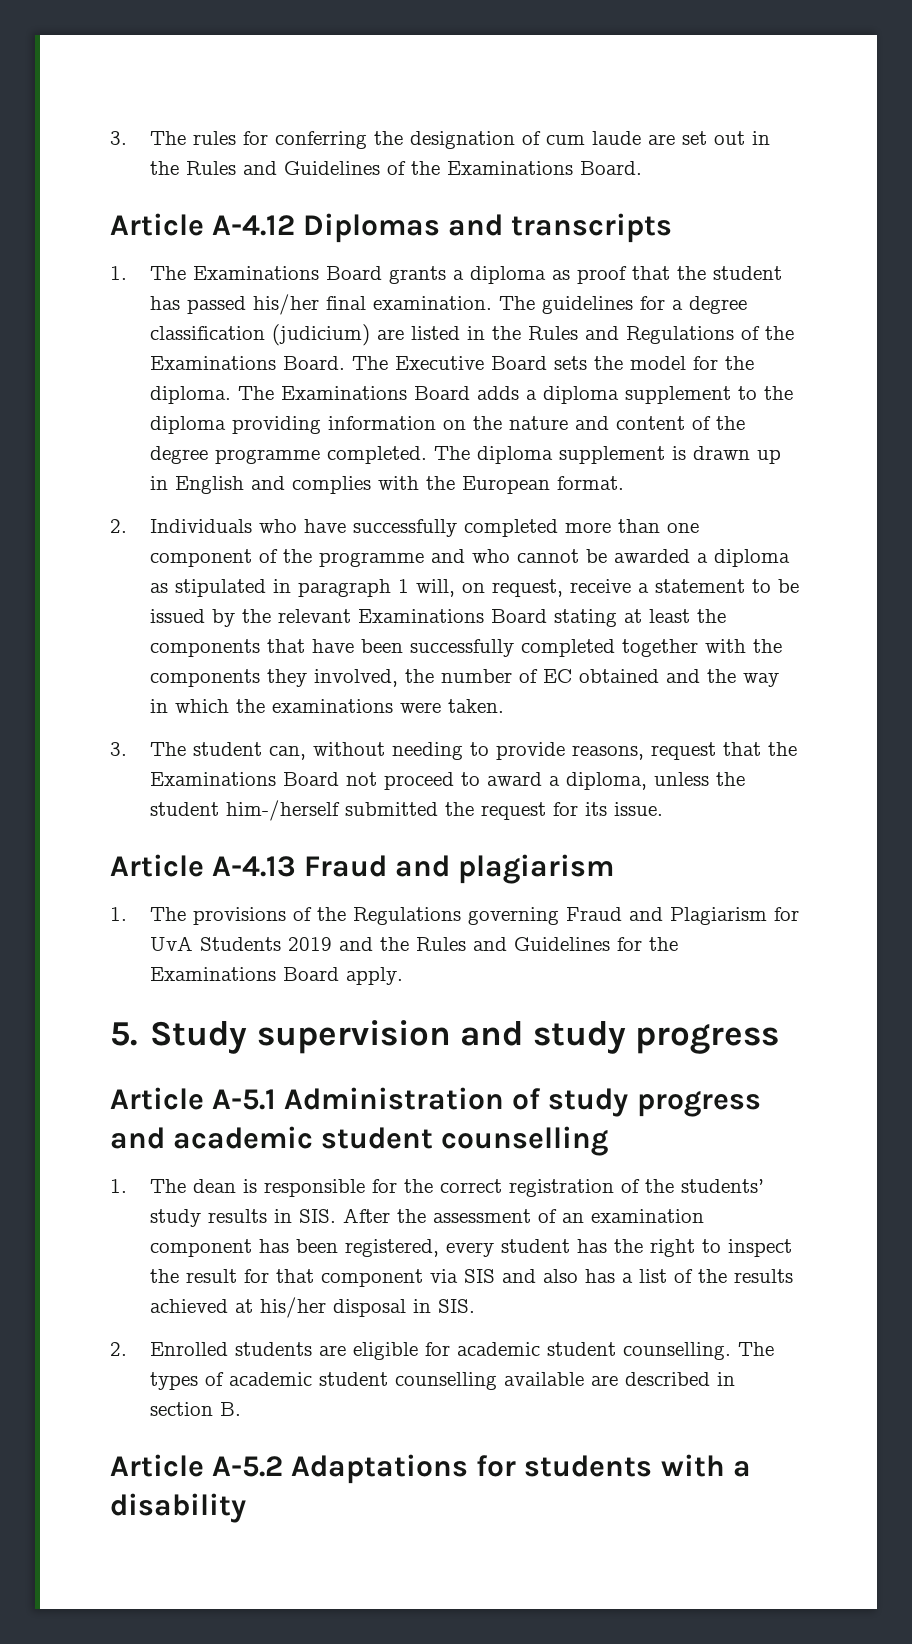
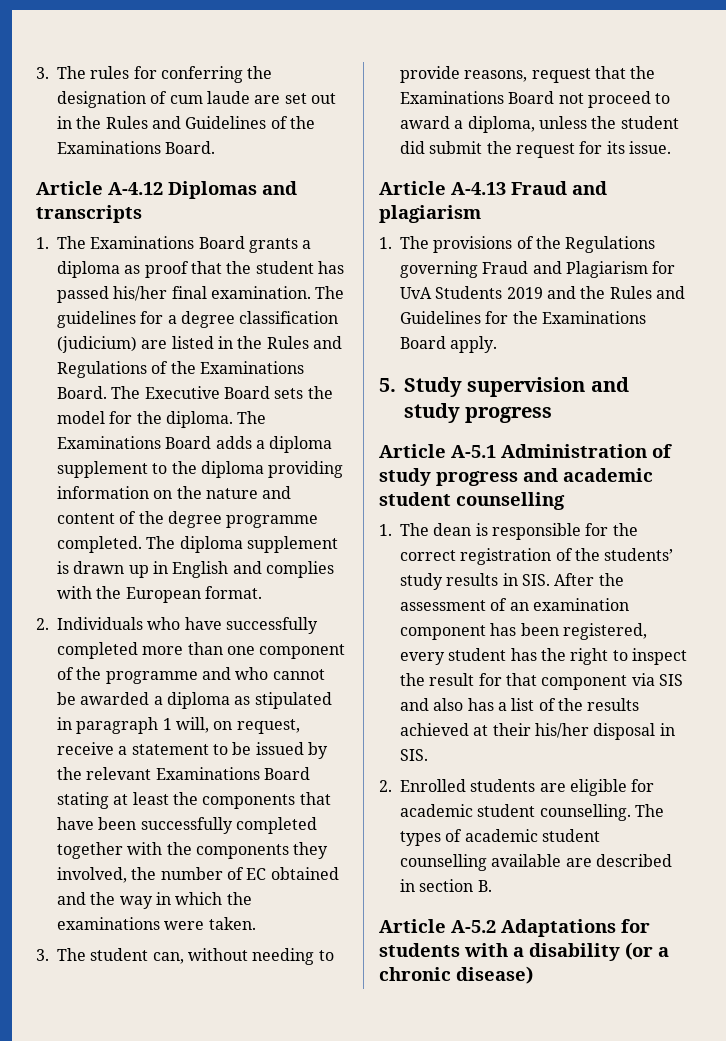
- 3. The student can, without needing to provide reasons, request that the Examinations Board not proceed to award a diploma, unless the student him-/herself submitted the request for its issue.
+ 3. The student can, without needing to provide reasons, request that the Examinations Board not proceed to award a diploma, unless the student did submit the request for its issue.
- 1. The dean is responsible for the correct registration of the students’ study results in SIS. After the assessment of an examination component has been registered, every student has the right to inspect the result for that component via SIS and also has a list of the results achieved at his/her disposal in SIS.
+ 1. The dean is responsible for the correct registration of the students’ study results in SIS. After the assessment of an examination component has been registered, every student has the right to inspect the result for that component via SIS and also has a list of the results achieved at their his/her disposal in SIS.
- Article A-5.2 Adaptations for students with a disability
+ Article A-5.2 Adaptations for students with a disability (or a chronic disease)

